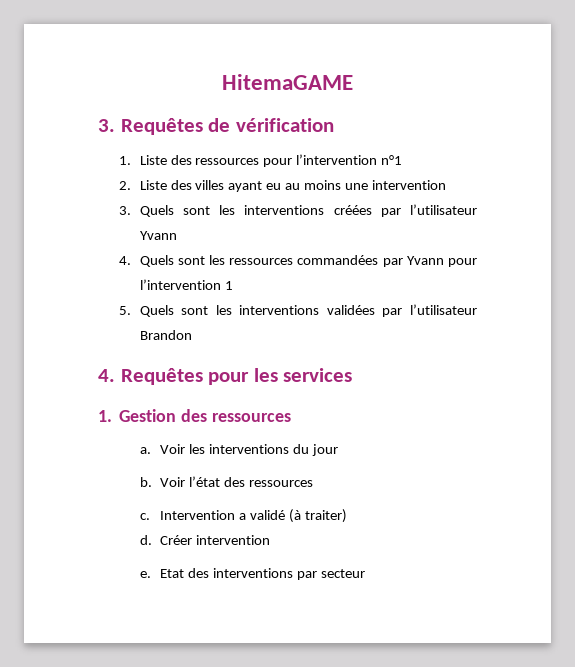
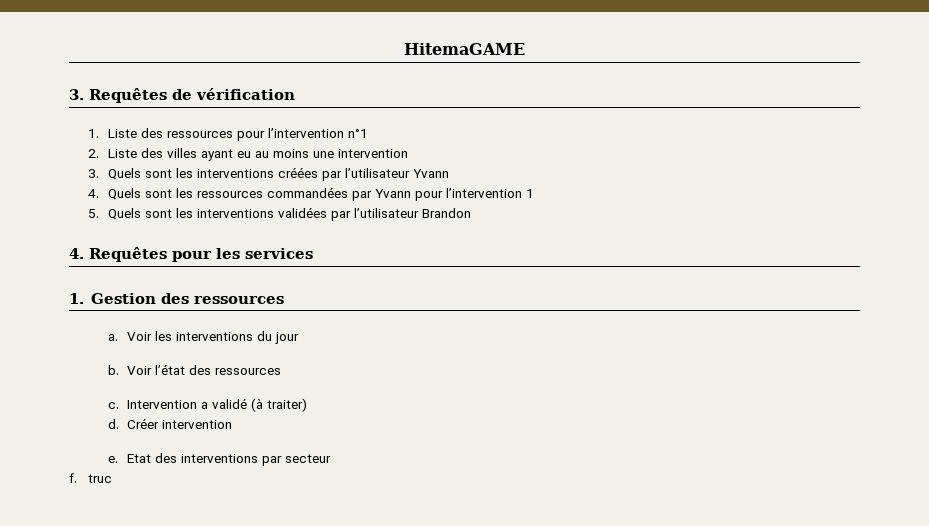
+ f. truc

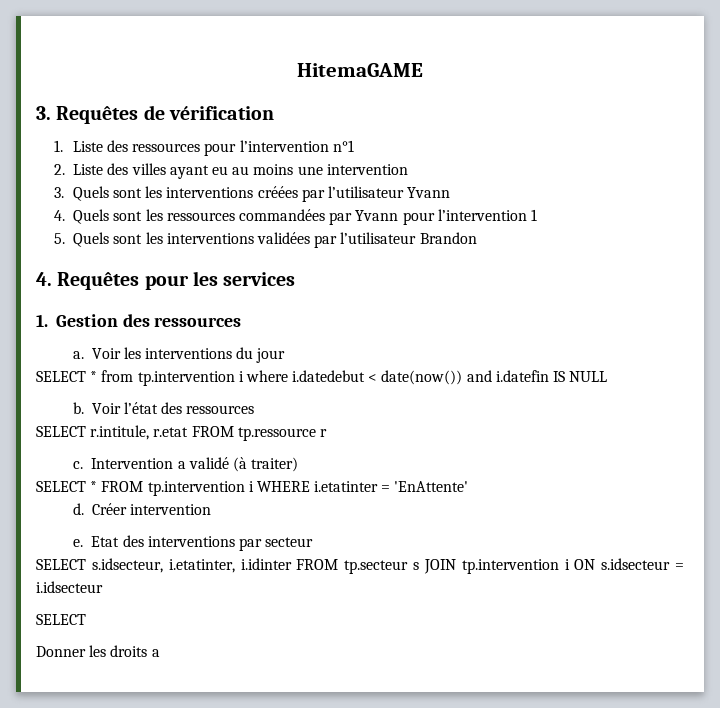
+ SELECT * from tp.intervention i where i.datedebut < date(now()) and i.datefin IS NULL
+ SELECT r.intitule, r.etat FROM tp.ressource r
+ SELECT * FROM tp.intervention i WHERE i.etatinter = 'EnAttente'
- f. truc
+ SELECT s.idsecteur, i.etatinter, i.idinter FROM tp.secteur s JOIN tp.intervention i ON s.idsecteur = i.idsecteur
+ SELECT
+ Donner les droits a

